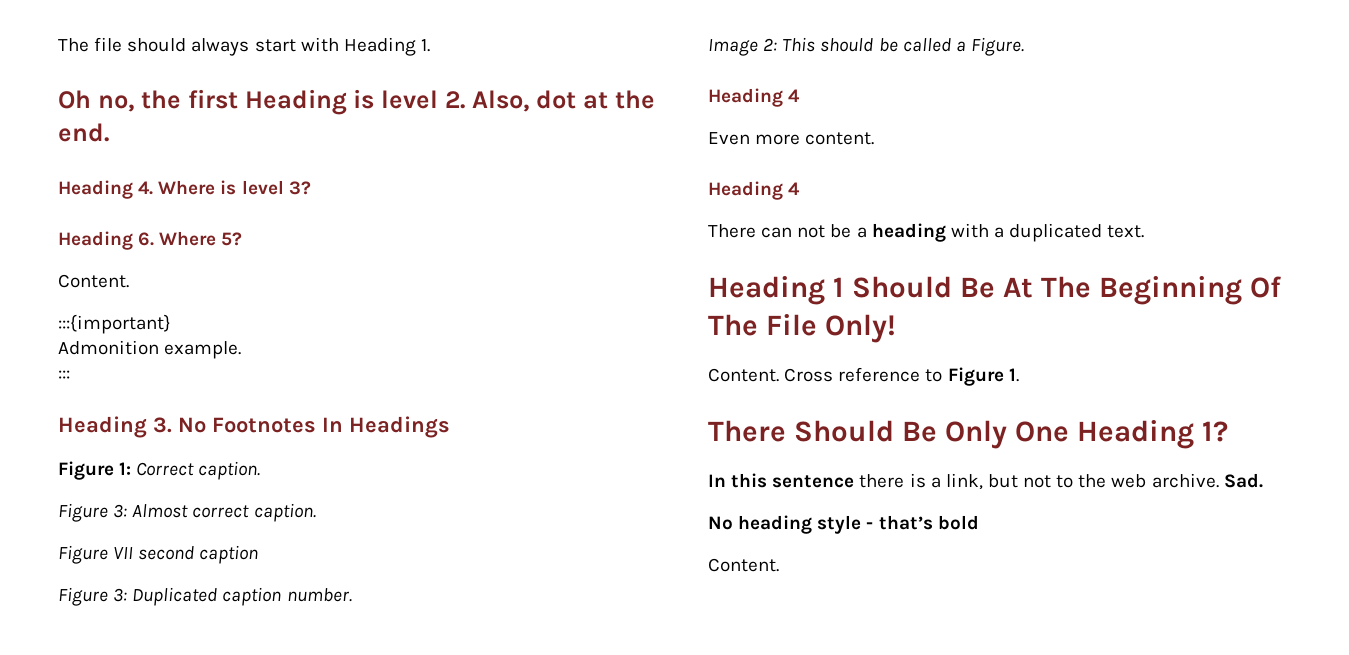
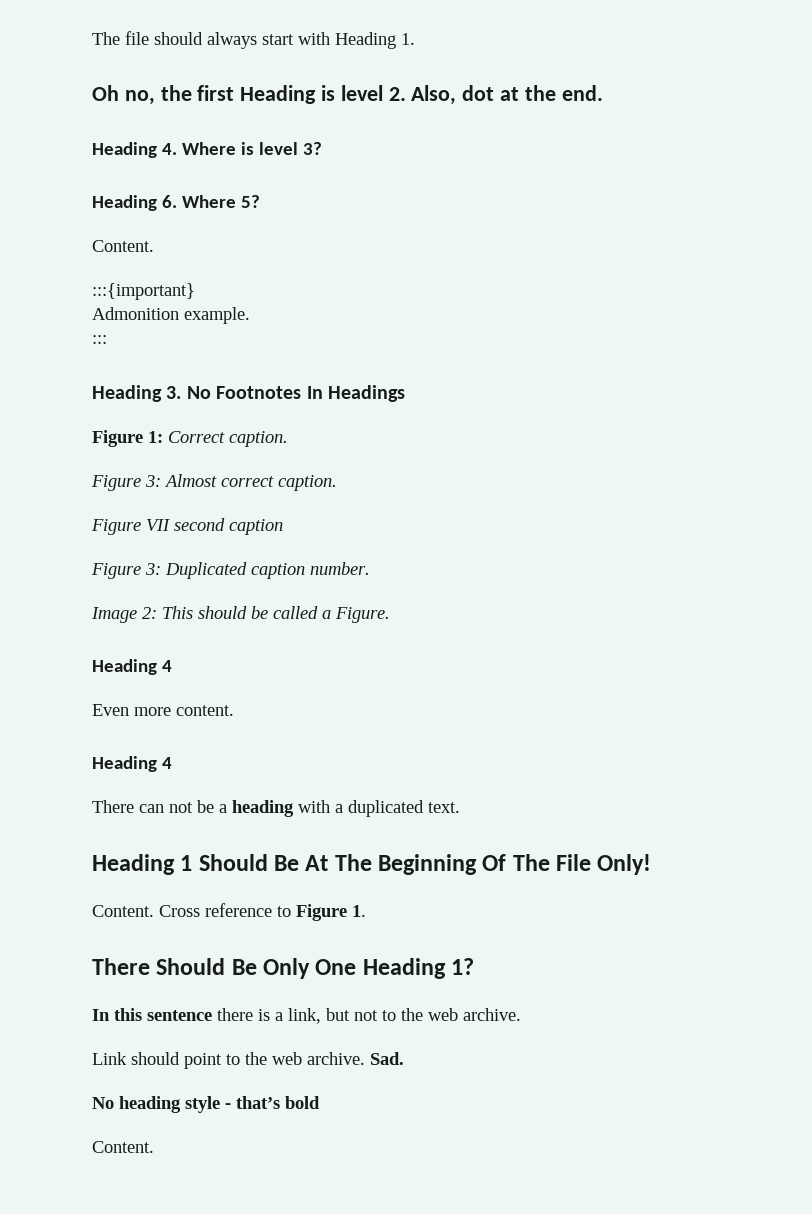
- In this sentence there is a link, but not to the web archive. Sad.
+ In this sentence there is a link, but not to the web archive.
+ Link should point to the web archive. Sad.

